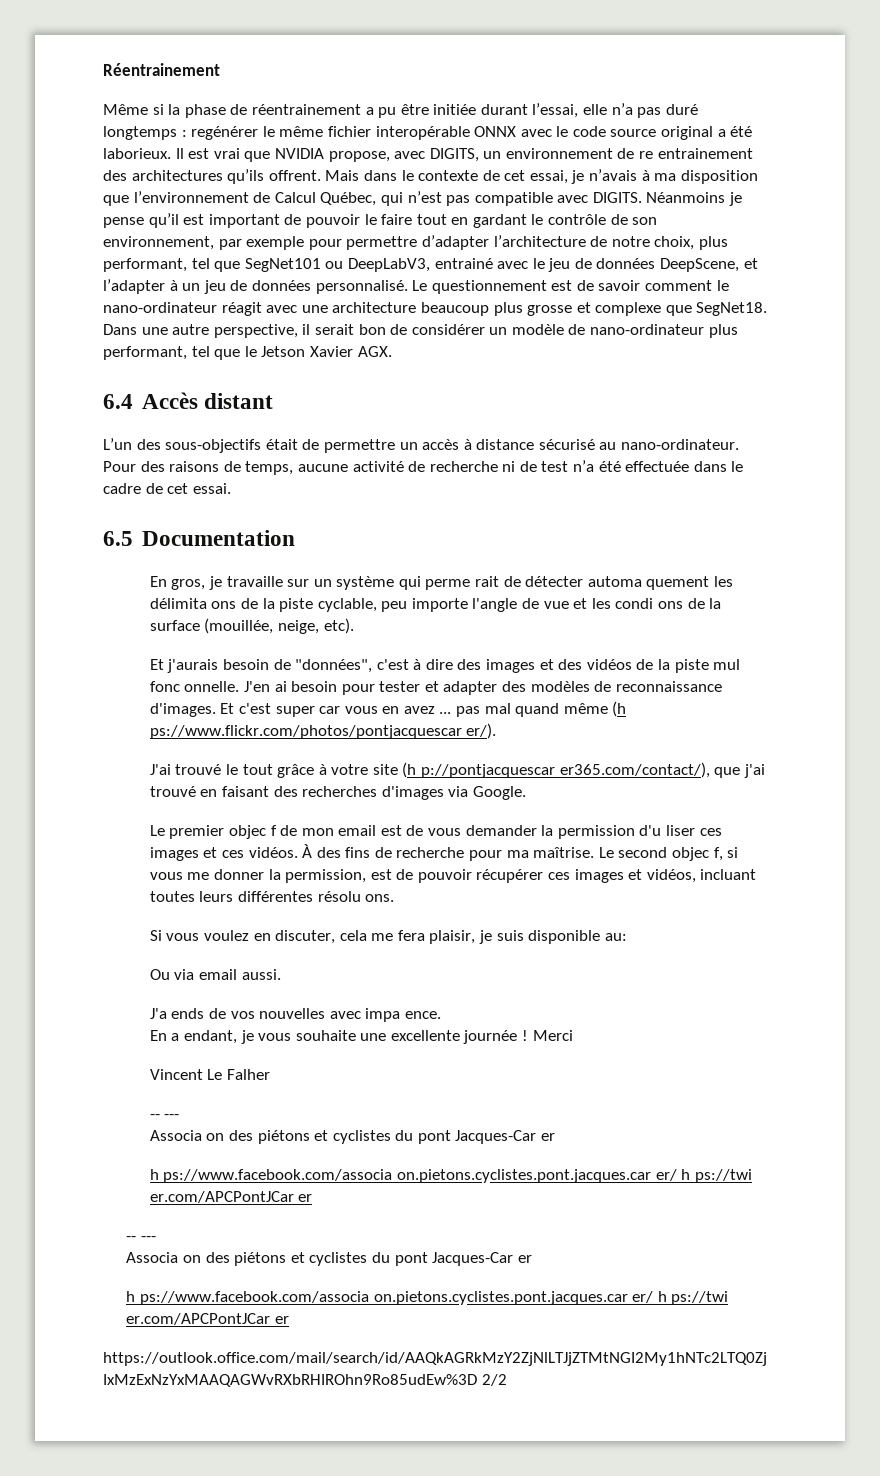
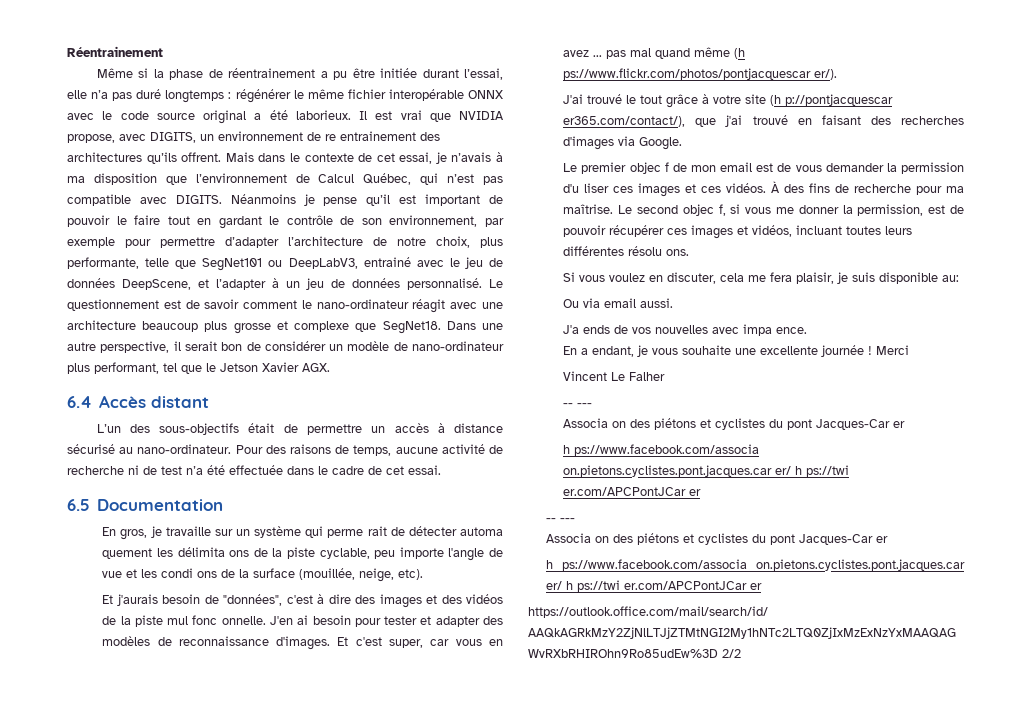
- Même si la phase de réentrainement a pu être initiée durant l’essai, elle n’a pas duré longtemps : regénérer le même fichier interopérable ONNX avec le code source original a été laborieux.
+ Même si la phase de réentrainement a pu être initiée durant l’essai, elle n’a pas duré longtemps : régénérer le même fichier interopérable ONNX avec le code source original a été laborieux.
- Néanmoins je pense qu’il est important de pouvoir le faire tout en gardant le contrôle de son environnement, par exemple pour permettre d’adapter l’architecture de notre choix, plus performant, tel que SegNet101 ou DeepLabV3, entrainé avec le jeu de données DeepScene, et l’adapter à un jeu de données personnalisé.
+ Néanmoins je pense qu’il est important de pouvoir le faire tout en gardant le contrôle de son environnement, par exemple pour permettre d’adapter l’architecture de notre choix, plus performante, telle que SegNet101 ou DeepLabV3, entrainé avec le jeu de données DeepScene, et l’adapter à un jeu de données personnalisé.
- Et c'est super car vous en avez ... pas mal quand même (h ps://www.flickr.com/photos/pontjacquescar er/).
+ Et c'est super, car vous en avez ... pas mal quand même (h ps://www.flickr.com/photos/pontjacquescar er/).

